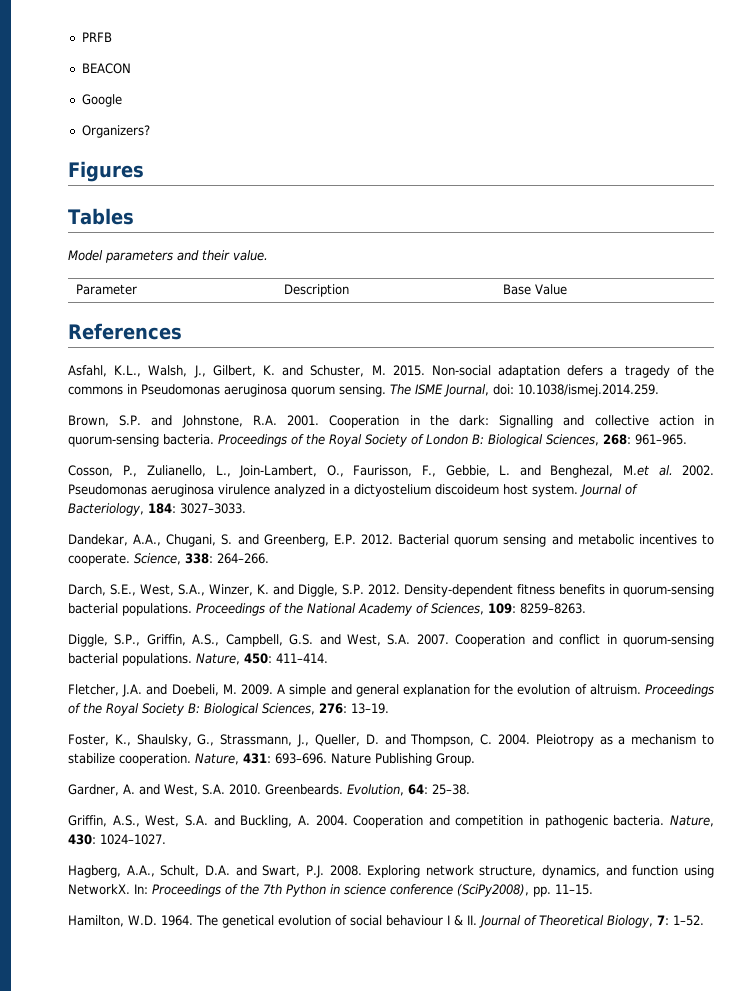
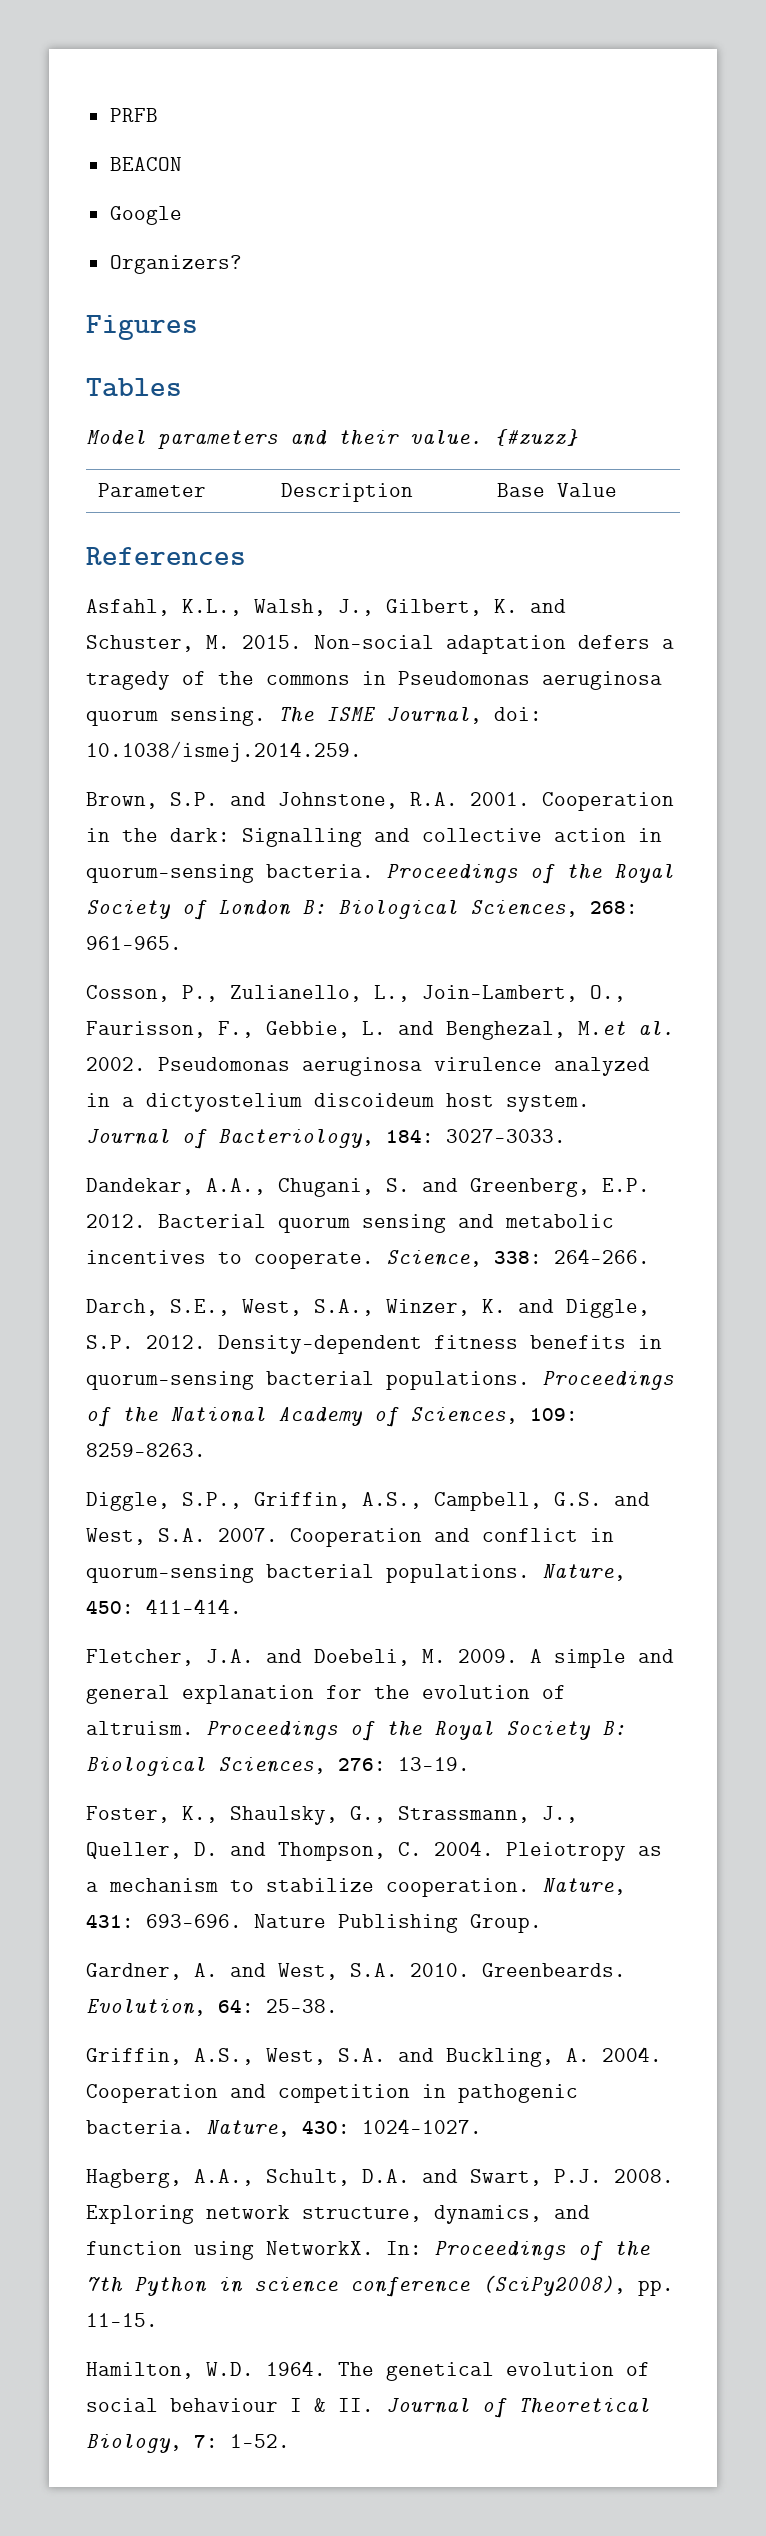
+ {#zuzz}

